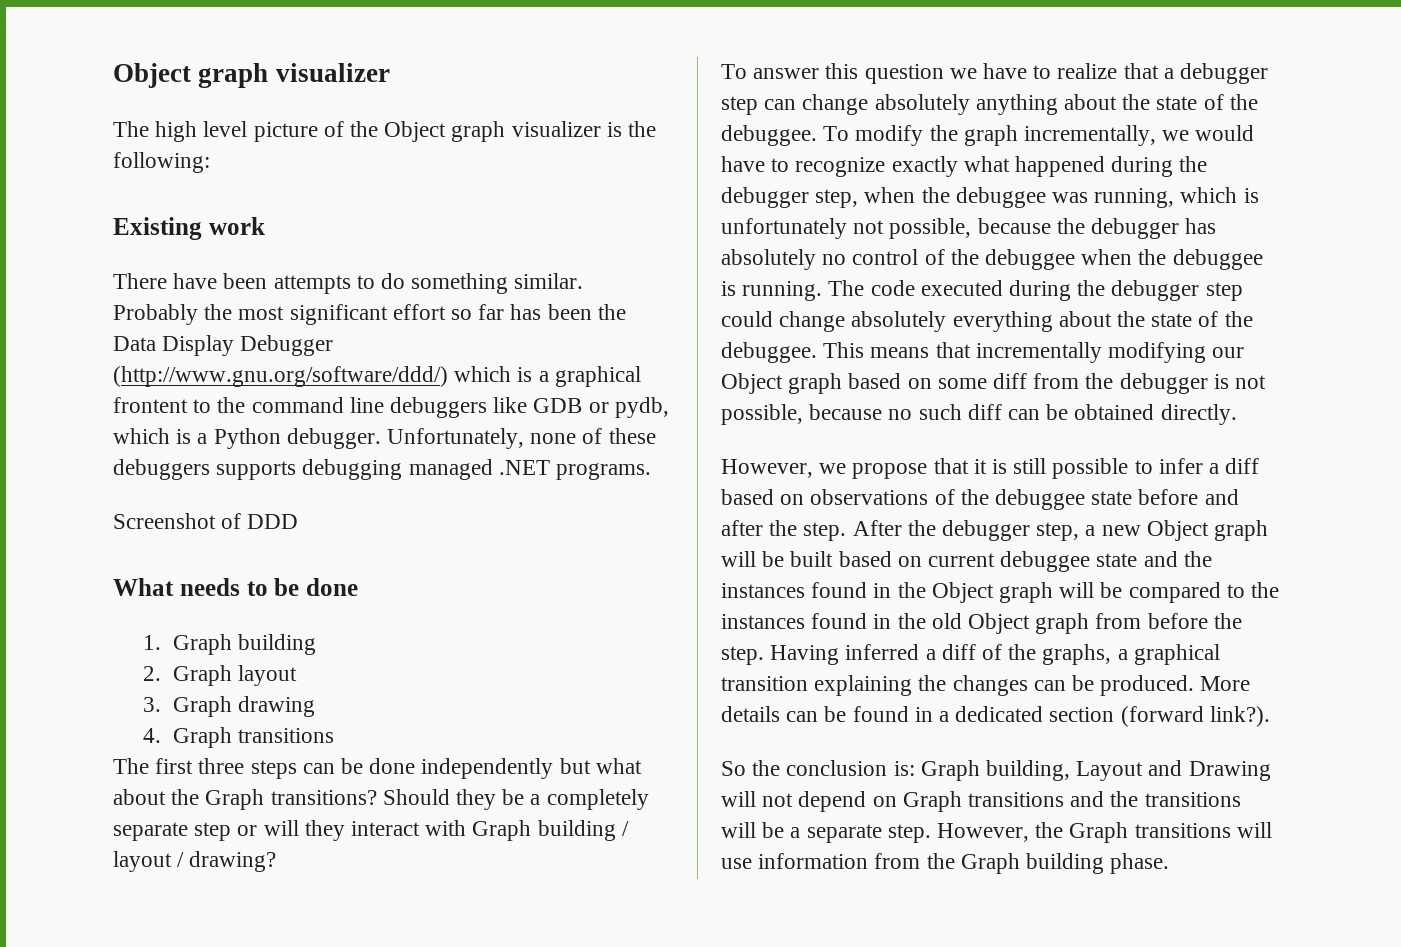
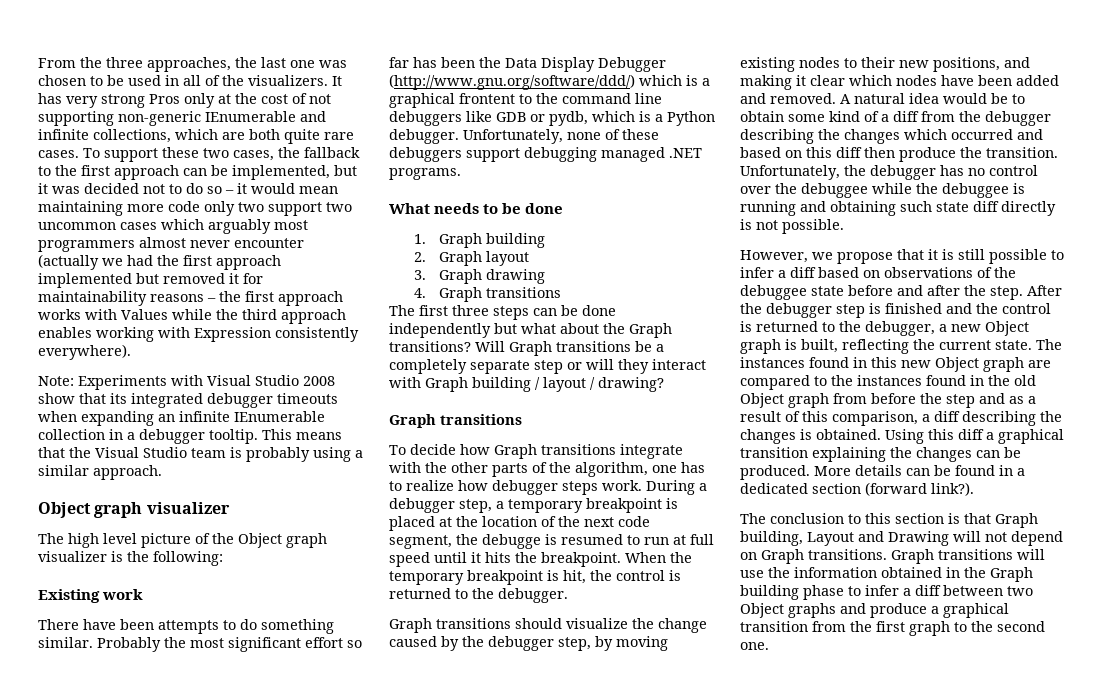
+ From the three approaches, the last one was chosen to be used in all of the visualizers. It has very strong Pros only at the cost of not supporting non-generic IEnumerable and infinite collections, which are both quite rare cases. To support these two cases, the fallback to the first approach can be implemented, but it was decided not to do so – it would mean maintaining more code only two support two uncommon cases which arguably most programmers almost never encounter (actually we had the first approach implemented but removed it for maintainability reasons – the first approach works with Values while the third approach enables working with Expression consistently everywhere).
+ Note: Experiments with Visual Studio 2008 show that its integrated debugger timeouts when expanding an infinite IEnumerable collection in a debugger tooltip. This means that the Visual Studio team is probably using a similar approach.
- Unfortunately, none of these debuggers supports debugging managed .NET programs.
+ Unfortunately, none of these debuggers support debugging managed .NET programs.
- Screenshot of DDD
- Should they be a completely separate step or will they interact with Graph building / layout / drawing?
- To answer this question we have to realize that a debugger step can change absolutely anything about the state of the debuggee. To modify the graph incrementally, we would have to recognize exactly what happened during the debugger step, when the debuggee was running, which is unfortunately not possible, because the debugger has absolutely no control of the debuggee when the debuggee is running. The code executed during the debugger step could change absolutely everything about the state of the debuggee. This means that incrementally modifying our Object graph based on some diff from the debugger is not possible, because no such diff can be obtained directly.
+ Will Graph transitions be a completely separate step or will they interact with Graph building / layout / drawing?
+ Graph transitions
+ To decide how Graph transitions integrate with the other parts of the algorithm, one has to realize how debugger steps work. During a debugger step, a temporary breakpoint is placed at the location of the next code segment, the debugge is resumed to run at full speed until it hits the breakpoint. When the temporary breakpoint is hit, the control is returned to the debugger.
+ Graph transitions should visualize the change caused by the debugger step, by moving existing nodes to their new positions, and making it clear which nodes have been added and removed. A natural idea would be to obtain some kind of a diff from the debugger describing the changes which occurred and based on this diff then produce the transition. Unfortunately, the debugger has no control over the debuggee while the debuggee is running and obtaining such state diff directly is not possible.
- After the debugger step, a new Object graph will be built based on current debuggee state and the instances found in the Object graph will be compared to the instances found in the old Object graph from before the step. Having inferred a diff of the graphs, a graphical transition explaining the changes can be produced.
+ After the debugger step is finished and the control is returned to the debugger, a new Object graph is built, reflecting the current state. The instances found in this new Object graph are compared to the instances found in the old Object graph from before the step and as a result of this comparison, a diff describing the changes is obtained. Using this diff a graphical transition explaining the changes can be produced.
- So the conclusion is: Graph building, Layout and Drawing will not depend on Graph transitions and the transitions will be a separate step. However, the Graph transitions will use information from the Graph building phase.
+ The conclusion to this section is that Graph building, Layout and Drawing will not depend on Graph transitions. Graph transitions will use the information obtained in the Graph building phase to infer a diff between two Object graphs and produce a graphical transition from the first graph to the second one.

